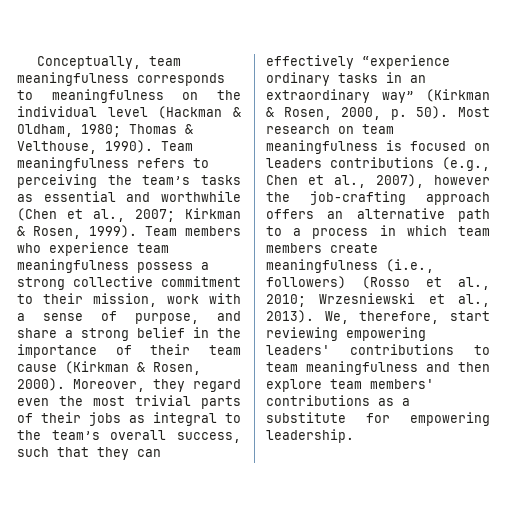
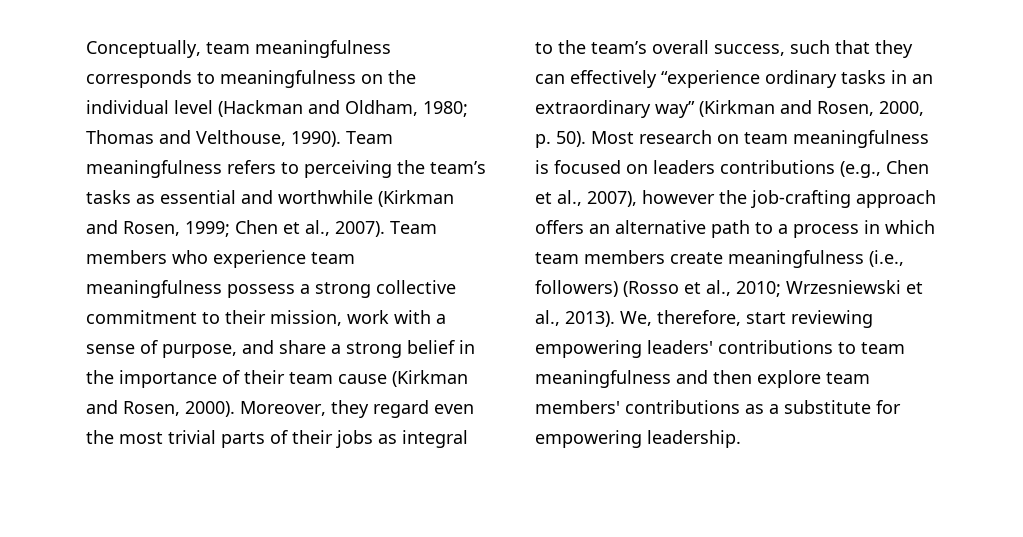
- Conceptually, team meaningfulness corresponds to meaningfulness on the individual level (Hackman & Oldham, 1980; Thomas & Velthouse, 1990).
+ Conceptually, team meaningfulness corresponds to meaningfulness on the individual level (Hackman and Oldham, 1980; Thomas and Velthouse, 1990).
- Team meaningfulness refers to perceiving the team’s tasks as essential and worthwhile (Chen et al., 2007; Kirkman & Rosen, 1999).
+ Team meaningfulness refers to perceiving the team’s tasks as essential and worthwhile (Kirkman and Rosen, 1999; Chen et al., 2007).
- Team members who experience team meaningfulness possess a strong collective commitment to their mission, work with a sense of purpose, and share a strong belief in the importance of their team cause (Kirkman & Rosen, 2000).
+ Team members who experience team meaningfulness possess a strong collective commitment to their mission, work with a sense of purpose, and share a strong belief in the importance of their team cause (Kirkman and Rosen, 2000).
- Moreover, they regard even the most trivial parts of their jobs as integral to the team’s overall success, such that they can effectively “experience ordinary tasks in an extraordinary way” (Kirkman & Rosen, 2000, p. 50).
+ Moreover, they regard even the most trivial parts of their jobs as integral to the team’s overall success, such that they can effectively “experience ordinary tasks in an extraordinary way” (Kirkman and Rosen, 2000, p. 50).

